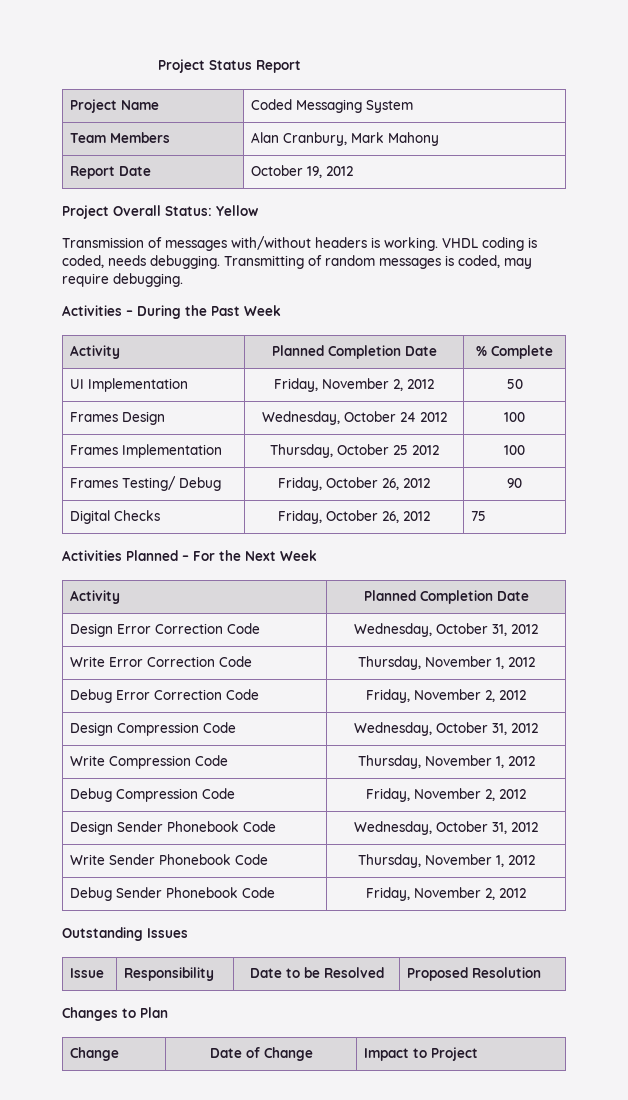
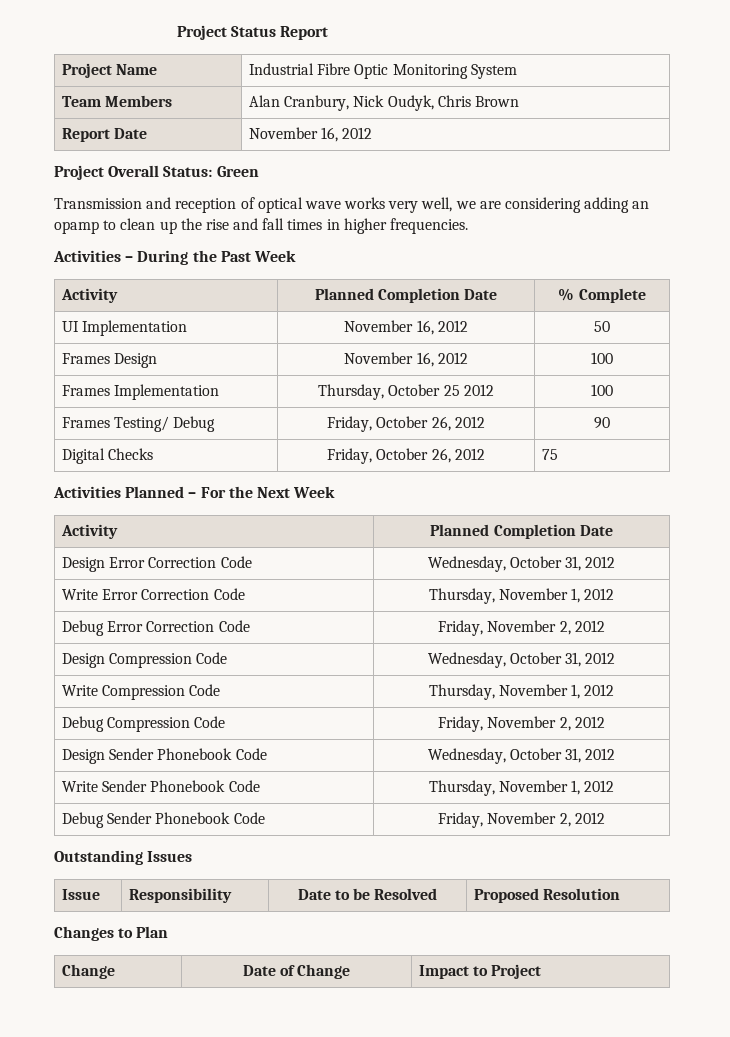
- Project Name | Coded Messaging System
+ Project Name | Industrial Fibre Optic Monitoring System
- Team Members | Alan Cranbury, Mark Mahony
+ Team Members | Alan Cranbury, Nick Oudyk, Chris Brown
- Report Date | October 19, 2012
+ Report Date | November 16, 2012
- Project Overall Status: Yellow
+ Project Overall Status: Green
- Transmission of messages with/without headers is working. VHDL coding is coded, needs debugging. Transmitting of random messages is coded, may require debugging.
+ Transmission and reception of optical wave works very well, we are considering adding an opamp to clean up the rise and fall times in higher frequencies.
- UI Implementation | Friday, November 2, 2012 | 50
+ UI Implementation | November 16, 2012 | 50
- Frames Design | Wednesday, October 24 2012 | 100
+ Frames Design | November 16, 2012 | 100

